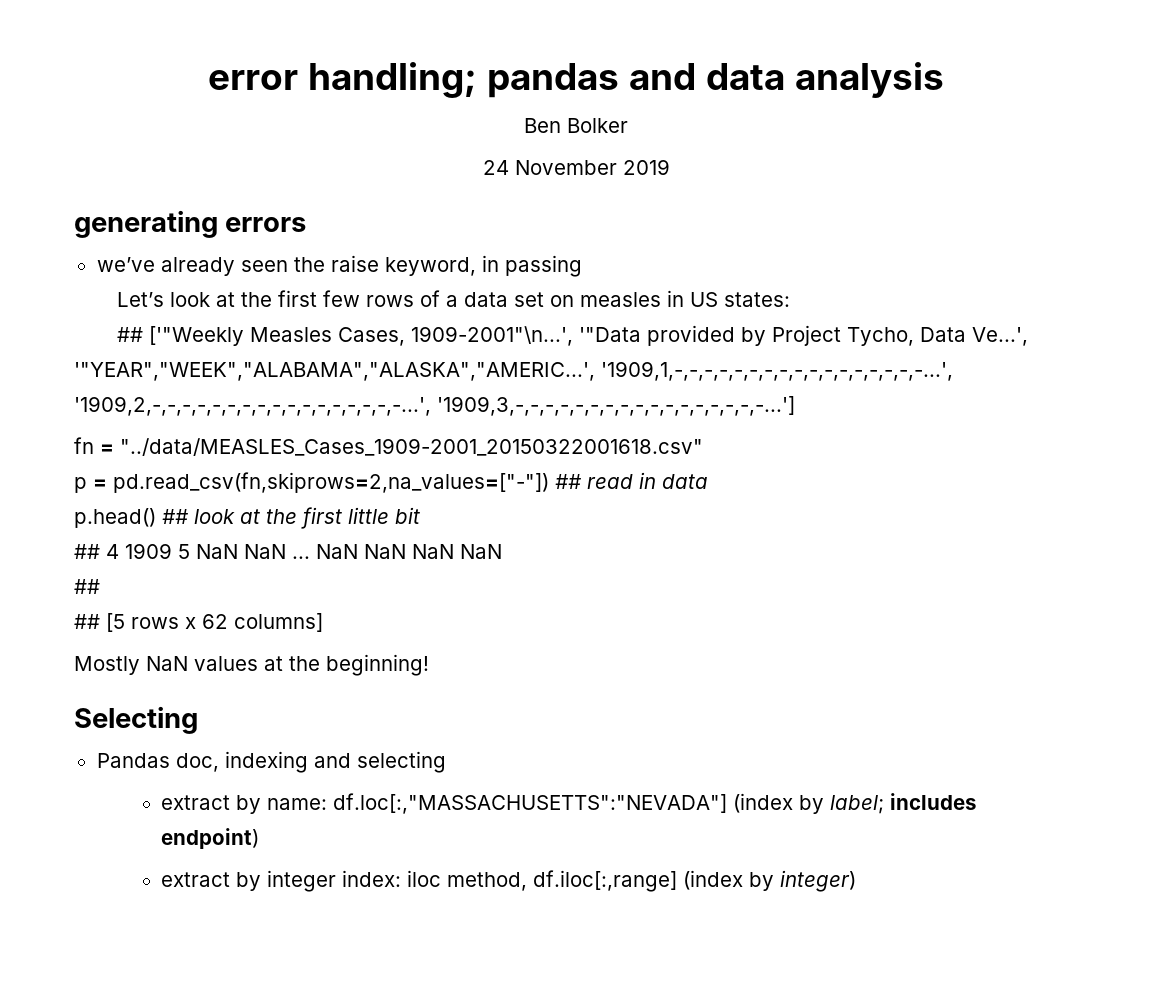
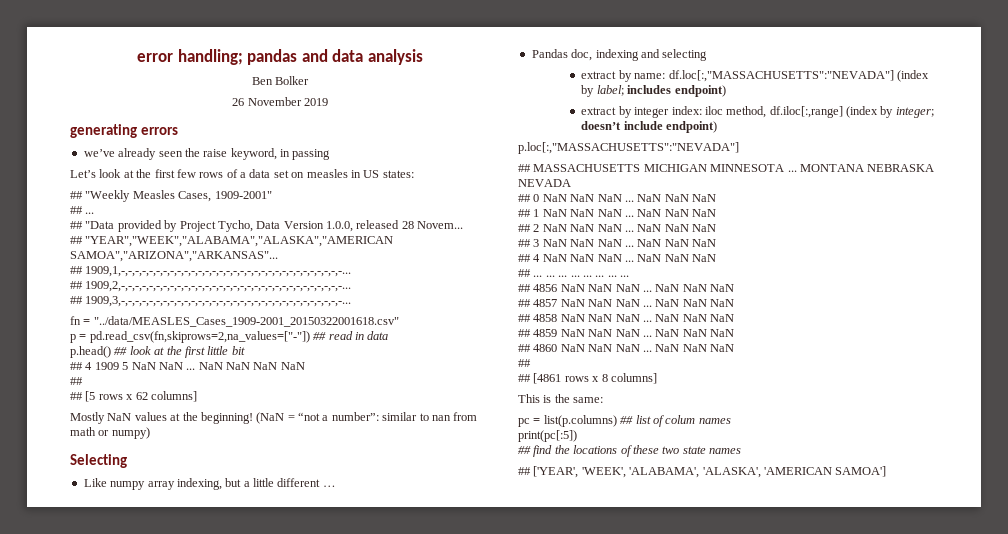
- 24 November 2019
+ 26 November 2019
- ## ['"Weekly Measles Cases, 1909-2001"\n...', '"Data provided by Project Tycho, Data Ve...', '"YEAR","WEEK","ALABAMA","ALASKA","AMERIC...', '1909,1,-,-,-,-,-,-,-,-,-,-,-,-,-,-,-,-,-...', '1909,2,-,-,-,-,-,-,-,-,-,-,-,-,-,-,-,-,-...', '1909,3,-,-,-,-,-,-,-,-,-,-,-,-,-,-,-,-,-...']
+ ## "Weekly Measles Cases, 1909-2001"
+ ## ...
+ ## "Data provided by Project Tycho, Data Version 1.0.0, released 28 Novem...
+ ## "YEAR","WEEK","ALABAMA","ALASKA","AMERICAN SAMOA","ARIZONA","ARKANSAS"...
+ ## 1909,1,-,-,-,-,-,-,-,-,-,-,-,-,-,-,-,-,-,-,-,-,-,-,-,-,-,-,-,-,-,-,-,-...
+ ## 1909,2,-,-,-,-,-,-,-,-,-,-,-,-,-,-,-,-,-,-,-,-,-,-,-,-,-,-,-,-,-,-,-,-...
+ ## 1909,3,-,-,-,-,-,-,-,-,-,-,-,-,-,-,-,-,-,-,-,-,-,-,-,-,-,-,-,-,-,-,-,-...
- Mostly NaN values at the beginning!
+ Mostly NaN values at the beginning! (NaN = “not a number”: similar to nan from math or numpy)
  Selecting
+ Like numpy array indexing, but a little different …
- extract by integer index: iloc method, df.iloc[:,range] (index by integer)
+ extract by integer index: iloc method, df.iloc[:,range] (index by integer; doesn’t include endpoint)
+ p.loc[:,"MASSACHUSETTS":"NEVADA"]
+ ## MASSACHUSETTS MICHIGAN MINNESOTA ... MONTANA NEBRASKA NEVADA
+ ## 0 NaN NaN NaN ... NaN NaN NaN
+ ## 1 NaN NaN NaN ... NaN NaN NaN
+ ## 2 NaN NaN NaN ... NaN NaN NaN
+ ## 3 NaN NaN NaN ... NaN NaN NaN
+ ## 4 NaN NaN NaN ... NaN NaN NaN
+ ## ... ... ... ... ... ... ... ...
+ ## 4856 NaN NaN NaN ... NaN NaN NaN
+ ## 4857 NaN NaN NaN ... NaN NaN NaN
+ ## 4858 NaN NaN NaN ... NaN NaN NaN
+ ## 4859 NaN NaN NaN ... NaN NaN NaN
+ ## 4860 NaN NaN NaN ... NaN NaN NaN
+ ##
+ ## [4861 rows x 8 columns]
+ This is the same:
+ pc = list(p.columns) ## list of colum names
+ print(pc[:5])
+ ## find the locations of these two state names
+ ## ['YEAR', 'WEEK', 'ALABAMA', 'ALASKA', 'AMERICAN SAMOA']

